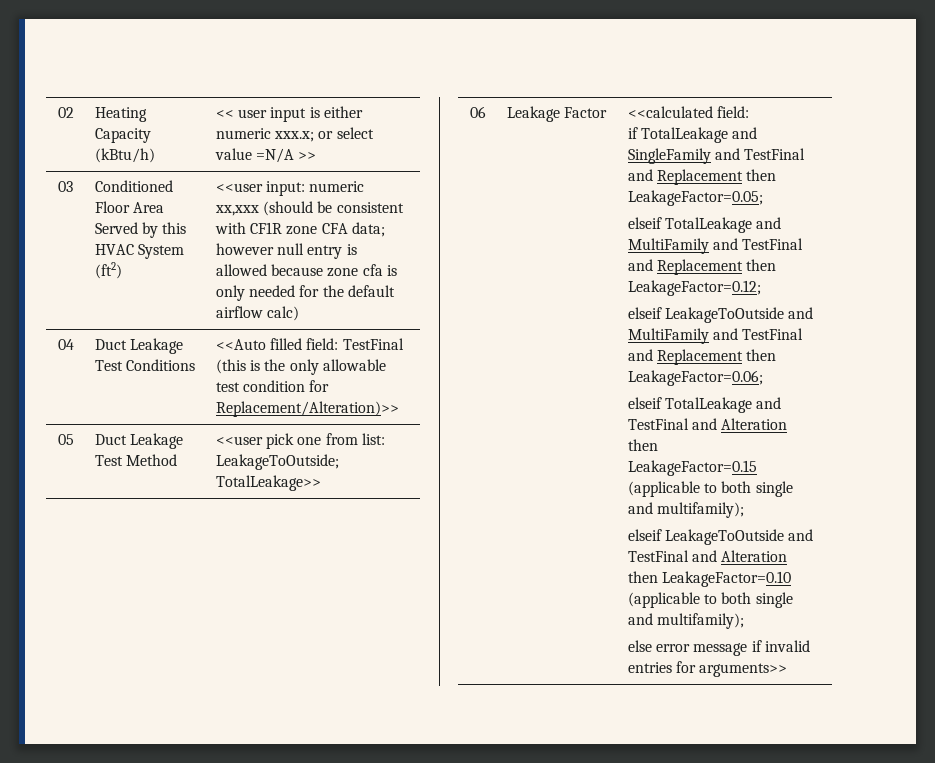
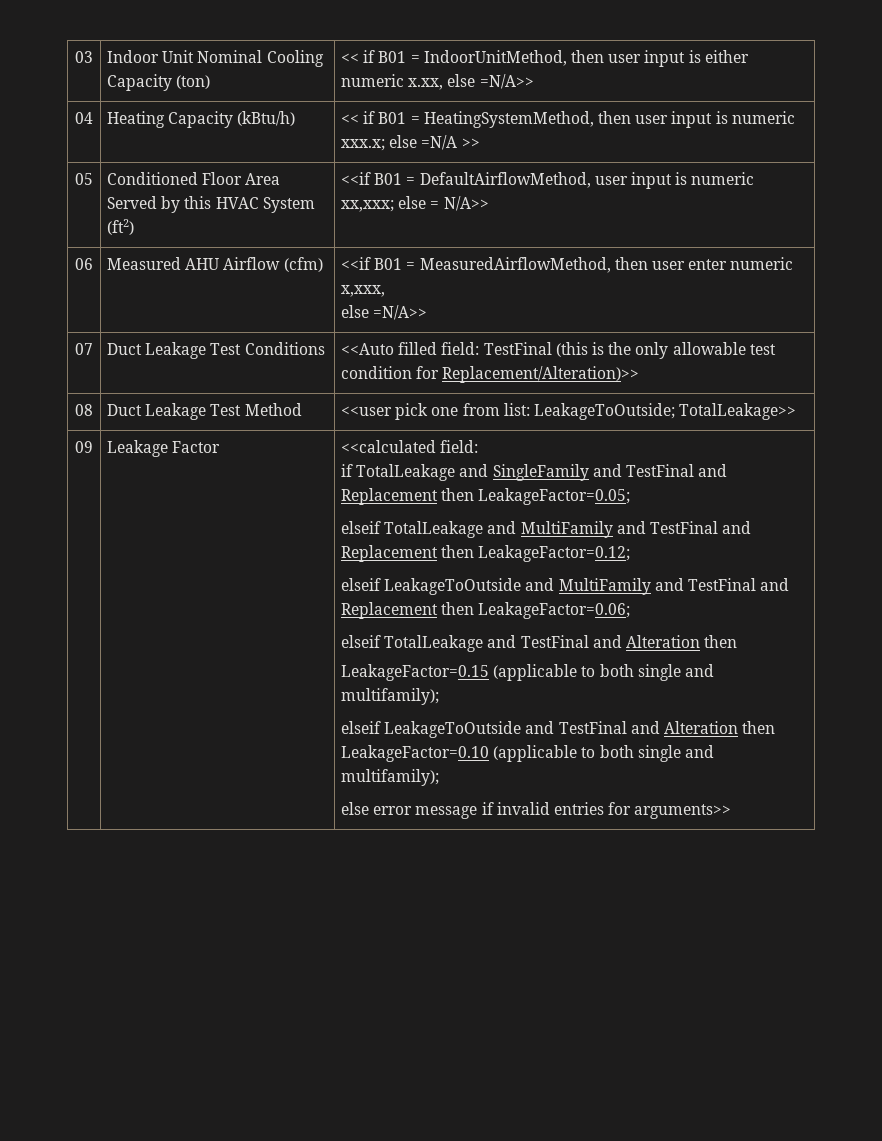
- 02 | Heating Capacity (kBtu/h) | << user input is either numeric xxx.x; or select value =N/A >>
+ 03 | Indoor Unit Nominal Cooling Capacity (ton) | << if B01 = IndoorUnitMethod, then user input is either numeric x.xx, else =N/A>>
+ 04 | Heating Capacity (kBtu/h) | << if B01 = HeatingSystemMethod, then user input is numeric xxx.x; else =N/A >>
- 03 | Conditioned Floor Area Served by this HVAC System (ft2) | <<user input: numeric xx,xxx (should be consistent with CF1R zone CFA data; however null entry is allowed because zone cfa is only needed for the default airflow calc)
- 04 | Duct Leakage Test Conditions | <<Auto filled field: TestFinal (this is the only allowable test condition for Replacement/Alteration)>>
+ 05 | Conditioned Floor Area Served by this HVAC System (ft2) | <<if B01 = DefaultAirflowMethod, user input is numeric xx,xxx; else = N/A>>
+ 06 | Measured AHU Airflow (cfm) | <<if B01 = MeasuredAirflowMethod, then user enter numeric x,xxx,
+ else =N/A>>
+ 07 | Duct Leakage Test Conditions | <<Auto filled field: TestFinal (this is the only allowable test condition for Replacement/Alteration)>>
- 05 | Duct Leakage Test Method | <<user pick one from list: LeakageToOutside; TotalLeakage>>
+ 08 | Duct Leakage Test Method | <<user pick one from list: LeakageToOutside; TotalLeakage>>
- 06
+ 09

